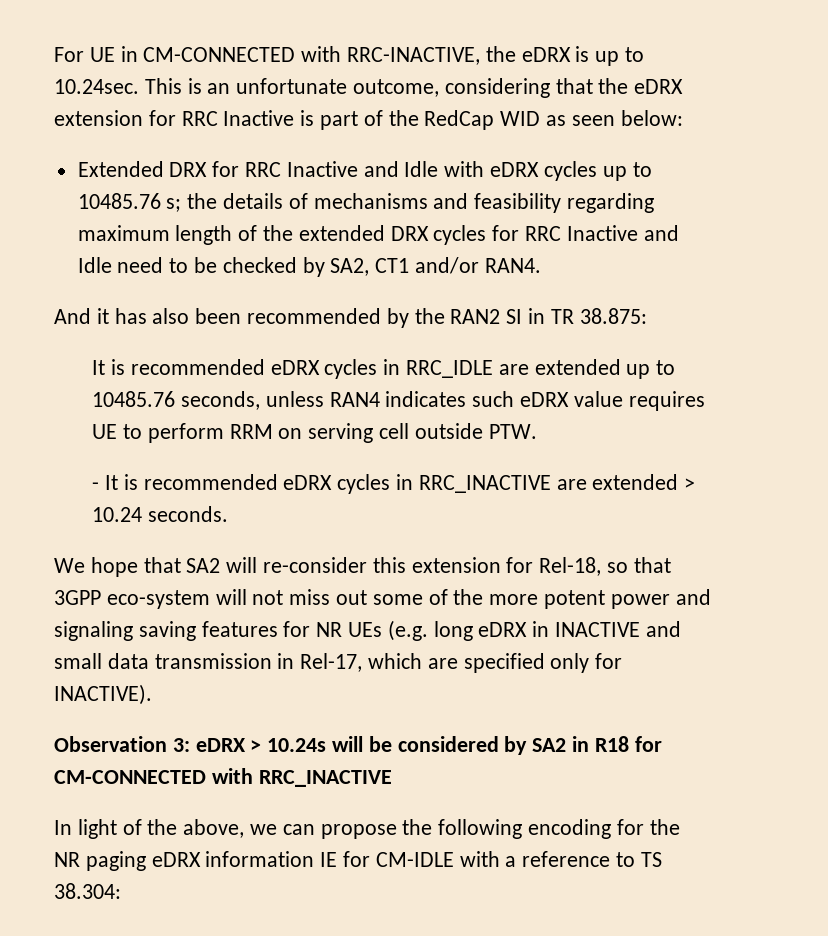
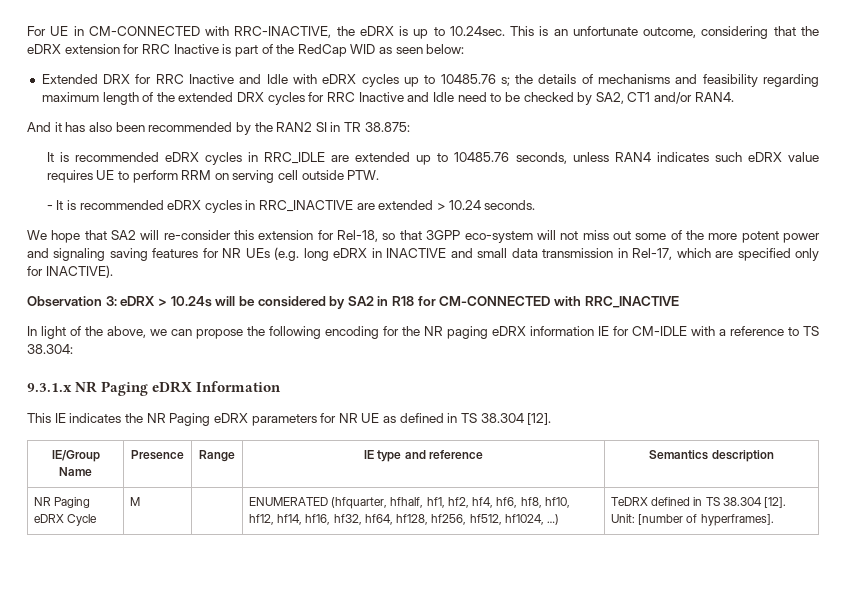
+ 9.3.1.x NR Paging eDRX Information
+ This IE indicates the NR Paging eDRX parameters for NR UE as defined in TS 38.304 [12].
+ IE/Group Name | Presence | Range | IE type and reference | Semantics description
+ NR Paging eDRX Cycle | M | | ENUMERATED (hfquarter, hfhalf, hf1, hf2, hf4, hf6, hf8, hf10, hf12, hf14, hf16, hf32, hf64, hf128, hf256, hf512, hf1024, …) | TeDRX defined in TS 38.304 [12]. Unit: [number of hyperframes].

